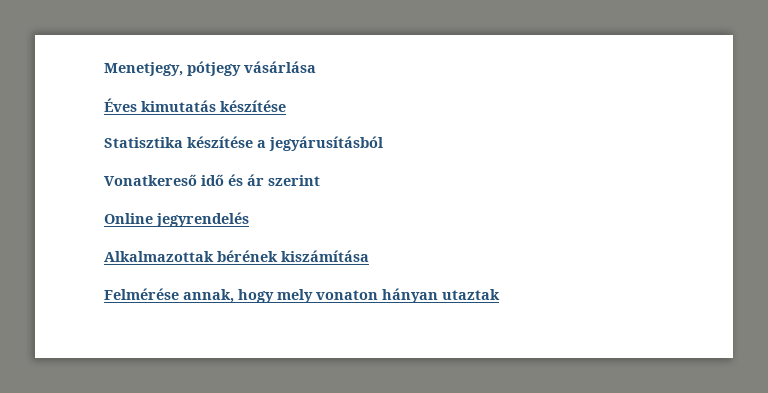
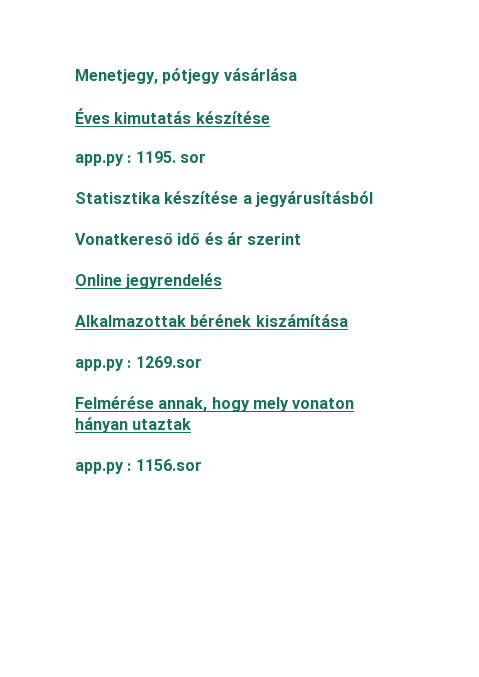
+ app.py : 1195. sor
+ app.py : 1269.sor
+ app.py : 1156.sor

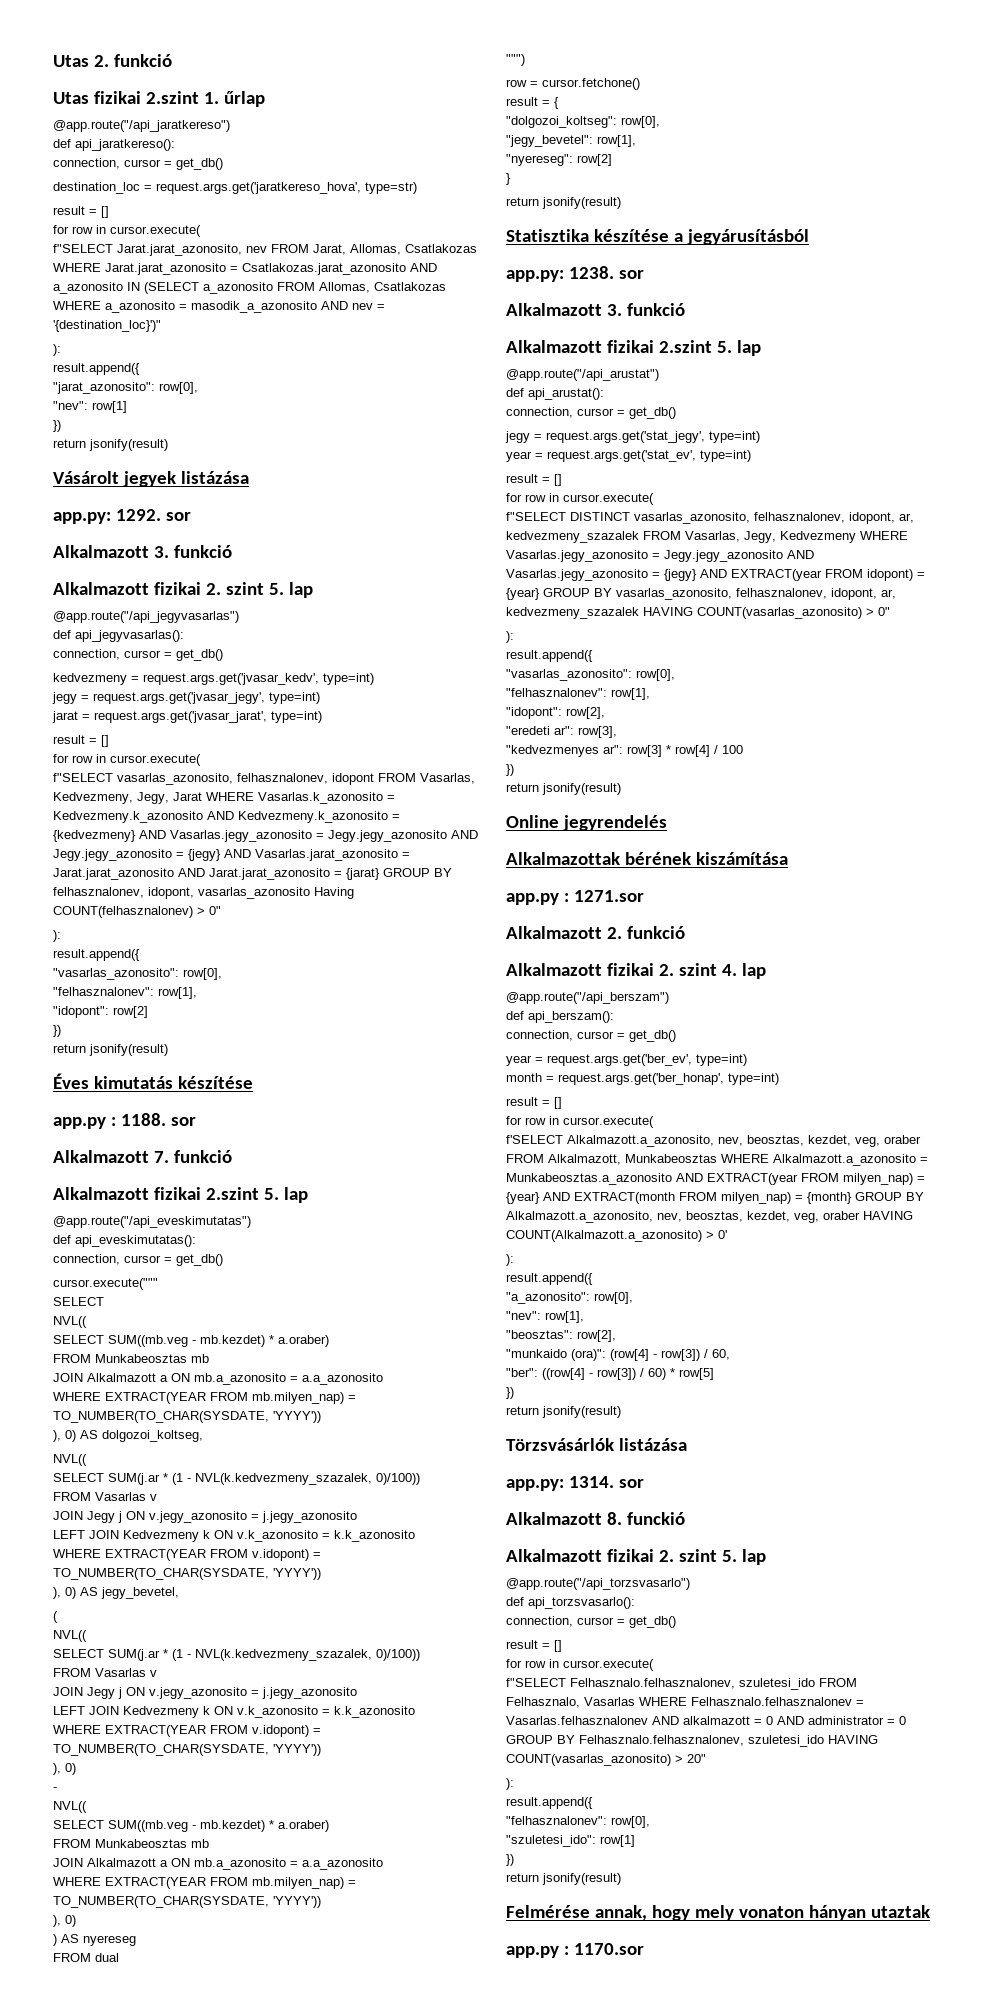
- Menetjegy, pótjegy vásárlása
+ Utas 2. funkció
+ Utas fizikai 2.szint 1. űrlap
+ @app.route("/api_jaratkereso")
+ def api_jaratkereso():
+ connection, cursor = get_db()
+ destination_loc = request.args.get('jaratkereso_hova', type=str)
+ result = []
+ for row in cursor.execute(
+ f"SELECT Jarat.jarat_azonosito, nev FROM Jarat, Allomas, Csatlakozas WHERE Jarat.jarat_azonosito = Csatlakozas.jarat_azonosito AND a_azonosito IN (SELECT a_azonosito FROM Allomas, Csatlakozas WHERE a_azonosito = masodik_a_azonosito AND nev = '{destination_loc}')"
+ ):
+ result.append({
+ "jarat_azonosito": row[0],
+ "nev": row[1]
+ })
+ return jsonify(result)
+ Vásárolt jegyek listázása
+ app.py: 1292. sor
+ Alkalmazott 3. funkció
+ Alkalmazott fizikai 2. szint 5. lap
+ @app.route("/api_jegyvasarlas")
+ def api_jegyvasarlas():
+ connection, cursor = get_db()
+ kedvezmeny = request.args.get('jvasar_kedv', type=int)
+ jegy = request.args.get('jvasar_jegy', type=int)
+ jarat = request.args.get('jvasar_jarat', type=int)
+ result = []
+ for row in cursor.execute(
+ f"SELECT vasarlas_azonosito, felhasznalonev, idopont FROM Vasarlas, Kedvezmeny, Jegy, Jarat WHERE Vasarlas.k_azonosito = Kedvezmeny.k_azonosito AND Kedvezmeny.k_azonosito = {kedvezmeny} AND Vasarlas.jegy_azonosito = Jegy.jegy_azonosito AND Jegy.jegy_azonosito = {jegy} AND Vasarlas.jarat_azonosito = Jarat.jarat_azonosito AND Jarat.jarat_azonosito = {jarat} GROUP BY felhasznalonev, idopont, vasarlas_azonosito Having COUNT(felhasznalonev) > 0"
+ ):
+ result.append({
+ "vasarlas_azonosito": row[0],
+ "felhasznalonev": row[1],
+ "idopont": row[2]
+ })
+ return jsonify(result)
- app.py : 1195. sor
+ app.py : 1188. sor
+ Alkalmazott 7. funkció
+ Alkalmazott fizikai 2.szint 5. lap
+ @app.route("/api_eveskimutatas")
+ def api_eveskimutatas():
+ connection, cursor = get_db()
+ cursor.execute("""
+ SELECT
+ NVL((
+ SELECT SUM((mb.veg - mb.kezdet) * a.oraber)
+ FROM Munkabeosztas mb
+ JOIN Alkalmazott a ON mb.a_azonosito = a.a_azonosito
+ WHERE EXTRACT(YEAR FROM mb.milyen_nap) = TO_NUMBER(TO_CHAR(SYSDATE, 'YYYY'))
+ ), 0) AS dolgozoi_koltseg,
+ NVL((
+ SELECT SUM(j.ar * (1 - NVL(k.kedvezmeny_szazalek, 0)/100))
+ FROM Vasarlas v
+ JOIN Jegy j ON v.jegy_azonosito = j.jegy_azonosito
+ LEFT JOIN Kedvezmeny k ON v.k_azonosito = k.k_azonosito
+ WHERE EXTRACT(YEAR FROM v.idopont) = TO_NUMBER(TO_CHAR(SYSDATE, 'YYYY'))
+ ), 0) AS jegy_bevetel,
+ (
+ NVL((
+ SELECT SUM(j.ar * (1 - NVL(k.kedvezmeny_szazalek, 0)/100))
+ FROM Vasarlas v
+ JOIN Jegy j ON v.jegy_azonosito = j.jegy_azonosito
+ LEFT JOIN Kedvezmeny k ON v.k_azonosito = k.k_azonosito
+ WHERE EXTRACT(YEAR FROM v.idopont) = TO_NUMBER(TO_CHAR(SYSDATE, 'YYYY'))
+ ), 0)
+ -
+ NVL((
+ SELECT SUM((mb.veg - mb.kezdet) * a.oraber)
+ FROM Munkabeosztas mb
+ JOIN Alkalmazott a ON mb.a_azonosito = a.a_azonosito
+ WHERE EXTRACT(YEAR FROM mb.milyen_nap) = TO_NUMBER(TO_CHAR(SYSDATE, 'YYYY'))
+ ), 0)
+ ) AS nyereseg
+ FROM dual
+ """)
+ row = cursor.fetchone()
+ result = {
+ "dolgozoi_koltseg": row[0],
+ "jegy_bevetel": row[1],
+ "nyereseg": row[2]
+ }
+ return jsonify(result)
  Statisztika készítése a jegyárusításból
- Vonatkereső idő és ár szerint
+ app.py: 1238. sor
+ Alkalmazott 3. funkció
+ Alkalmazott fizikai 2.szint 5. lap
+ @app.route("/api_arustat")
+ def api_arustat():
+ connection, cursor = get_db()
+ jegy = request.args.get('stat_jegy', type=int)
+ year = request.args.get('stat_ev', type=int)
+ result = []
+ for row in cursor.execute(
+ f"SELECT DISTINCT vasarlas_azonosito, felhasznalonev, idopont, ar, kedvezmeny_szazalek FROM Vasarlas, Jegy, Kedvezmeny WHERE Vasarlas.jegy_azonosito = Jegy.jegy_azonosito AND Vasarlas.jegy_azonosito = {jegy} AND EXTRACT(year FROM idopont) = {year} GROUP BY vasarlas_azonosito, felhasznalonev, idopont, ar, kedvezmeny_szazalek HAVING COUNT(vasarlas_azonosito) > 0"
+ ):
+ result.append({
+ "vasarlas_azonosito": row[0],
+ "felhasznalonev": row[1],
+ "idopont": row[2],
+ "eredeti ar": row[3],
+ "kedvezmenyes ar": row[3] * row[4] / 100
+ })
+ return jsonify(result)
- app.py : 1269.sor
+ app.py : 1271.sor
+ Alkalmazott 2. funkció
+ Alkalmazott fizikai 2. szint 4. lap
+ @app.route("/api_berszam")
+ def api_berszam():
+ connection, cursor = get_db()
+ year = request.args.get('ber_ev', type=int)
+ month = request.args.get('ber_honap', type=int)
+ result = []
+ for row in cursor.execute(
+ f'SELECT Alkalmazott.a_azonosito, nev, beosztas, kezdet, veg, oraber FROM Alkalmazott, Munkabeosztas WHERE Alkalmazott.a_azonosito = Munkabeosztas.a_azonosito AND EXTRACT(year FROM milyen_nap) = {year} AND EXTRACT(month FROM milyen_nap) = {month} GROUP BY Alkalmazott.a_azonosito, nev, beosztas, kezdet, veg, oraber HAVING COUNT(Alkalmazott.a_azonosito) > 0'
+ ):
+ result.append({
+ "a_azonosito": row[0],
+ "nev": row[1],
+ "beosztas": row[2],
+ "munkaido (ora)": (row[4] - row[3]) / 60,
+ "ber": ((row[4] - row[3]) / 60) * row[5]
+ })
+ return jsonify(result)
+ Törzsvásárlók listázása
+ app.py: 1314. sor
+ Alkalmazott 8. funckió
+ Alkalmazott fizikai 2. szint 5. lap
+ @app.route("/api_torzsvasarlo")
+ def api_torzsvasarlo():
+ connection, cursor = get_db()
+ result = []
+ for row in cursor.execute(
+ f"SELECT Felhasznalo.felhasznalonev, szuletesi_ido FROM Felhasznalo, Vasarlas WHERE Felhasznalo.felhasznalonev = Vasarlas.felhasznalonev AND alkalmazott = 0 AND administrator = 0 GROUP BY Felhasznalo.felhasznalonev, szuletesi_ido HAVING COUNT(vasarlas_azonosito) > 20"
+ ):
+ result.append({
+ "felhasznalonev": row[0],
+ "szuletesi_ido": row[1]
+ })
+ return jsonify(result)
- app.py : 1156.sor
+ app.py : 1170.sor

